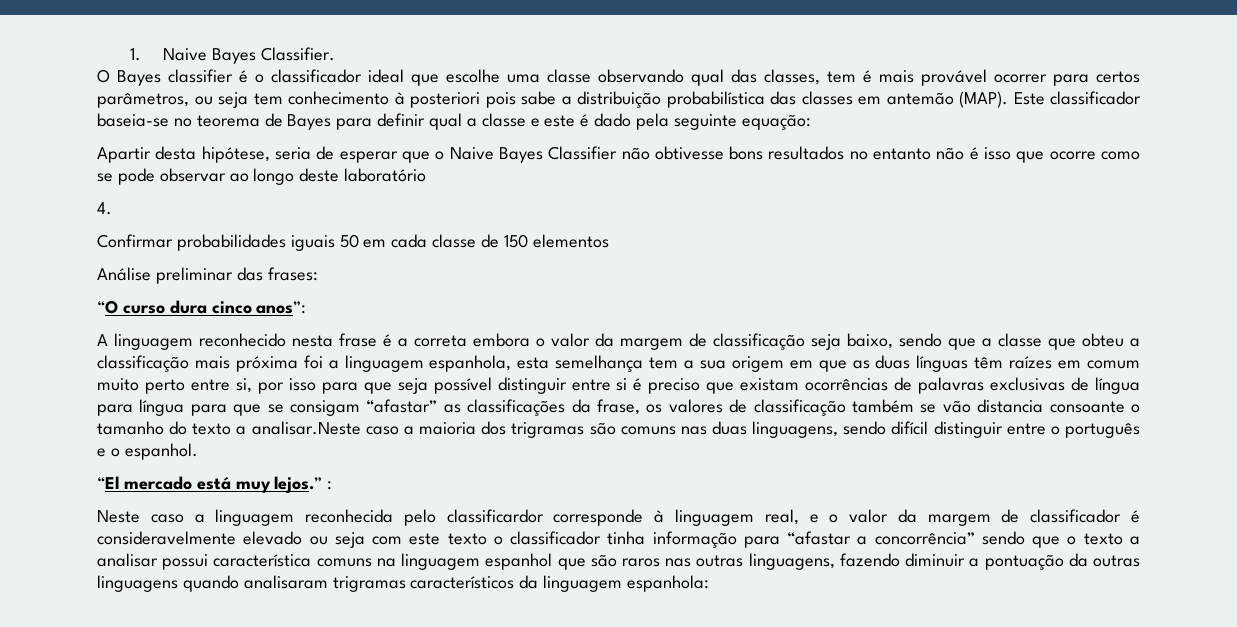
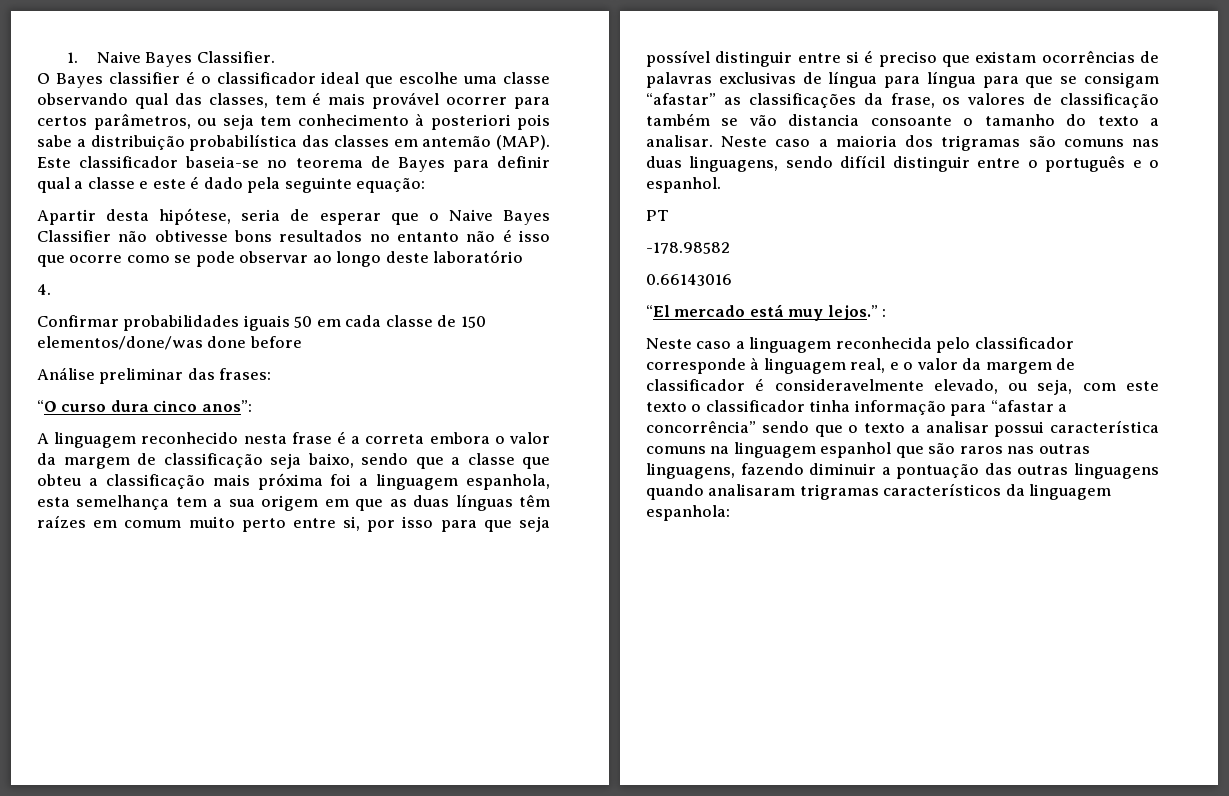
- Confirmar probabilidades iguais 50 em cada classe de 150 elementos
+ Confirmar probabilidades iguais 50 em cada classe de 150 elementos/done/was done before
- A linguagem reconhecido nesta frase é a correta embora o valor da margem de classificação seja baixo, sendo que a classe que obteu a classificação mais próxima foi a linguagem espanhola, esta semelhança tem a sua origem em que as duas línguas têm raízes em comum muito perto entre si, por isso para que seja possível distinguir entre si é preciso que existam ocorrências de palavras exclusivas de língua para língua para que se consigam “afastar” as classificações da frase, os valores de classificação também se vão distancia consoante o tamanho do texto a analisar.Neste caso a maioria dos trigramas são comuns nas duas linguagens, sendo difícil distinguir entre o português e o espanhol.
+ A linguagem reconhecido nesta frase é a correta embora o valor da margem de classificação seja baixo, sendo que a classe que obteu a classificação mais próxima foi a linguagem espanhola, esta semelhança tem a sua origem em que as duas línguas têm raízes em comum muito perto entre si, por isso para que seja possível distinguir entre si é preciso que existam ocorrências de palavras exclusivas de língua para língua para que se consigam “afastar” as classificações da frase, os valores de classificação também se vão distancia consoante o tamanho do texto a analisar. Neste caso a maioria dos trigramas são comuns nas duas linguagens, sendo difícil distinguir entre o português e o espanhol.
+ PT
+ -178.98582
+ 0.66143016
- Neste caso a linguagem reconhecida pelo classificardor corresponde à linguagem real, e o valor da margem de classificador é consideravelmente elevado ou seja com este texto o classificador tinha informação para “afastar a concorrência” sendo que o texto a analisar possui característica comuns na linguagem espanhol que são raros nas outras linguagens, fazendo diminuir a pontuação da outras linguagens quando analisaram trigramas característicos da linguagem espanhola:
+ Neste caso a linguagem reconhecida pelo classificador corresponde à linguagem real, e o valor da margem de classificador é consideravelmente elevado, ou seja, com este texto o classificador tinha informação para “afastar a concorrência” sendo que o texto a analisar possui característica comuns na linguagem espanhol que são raros nas outras linguagens, fazendo diminuir a pontuação das outras linguagens quando analisaram trigramas característicos da linguagem espanhola:

